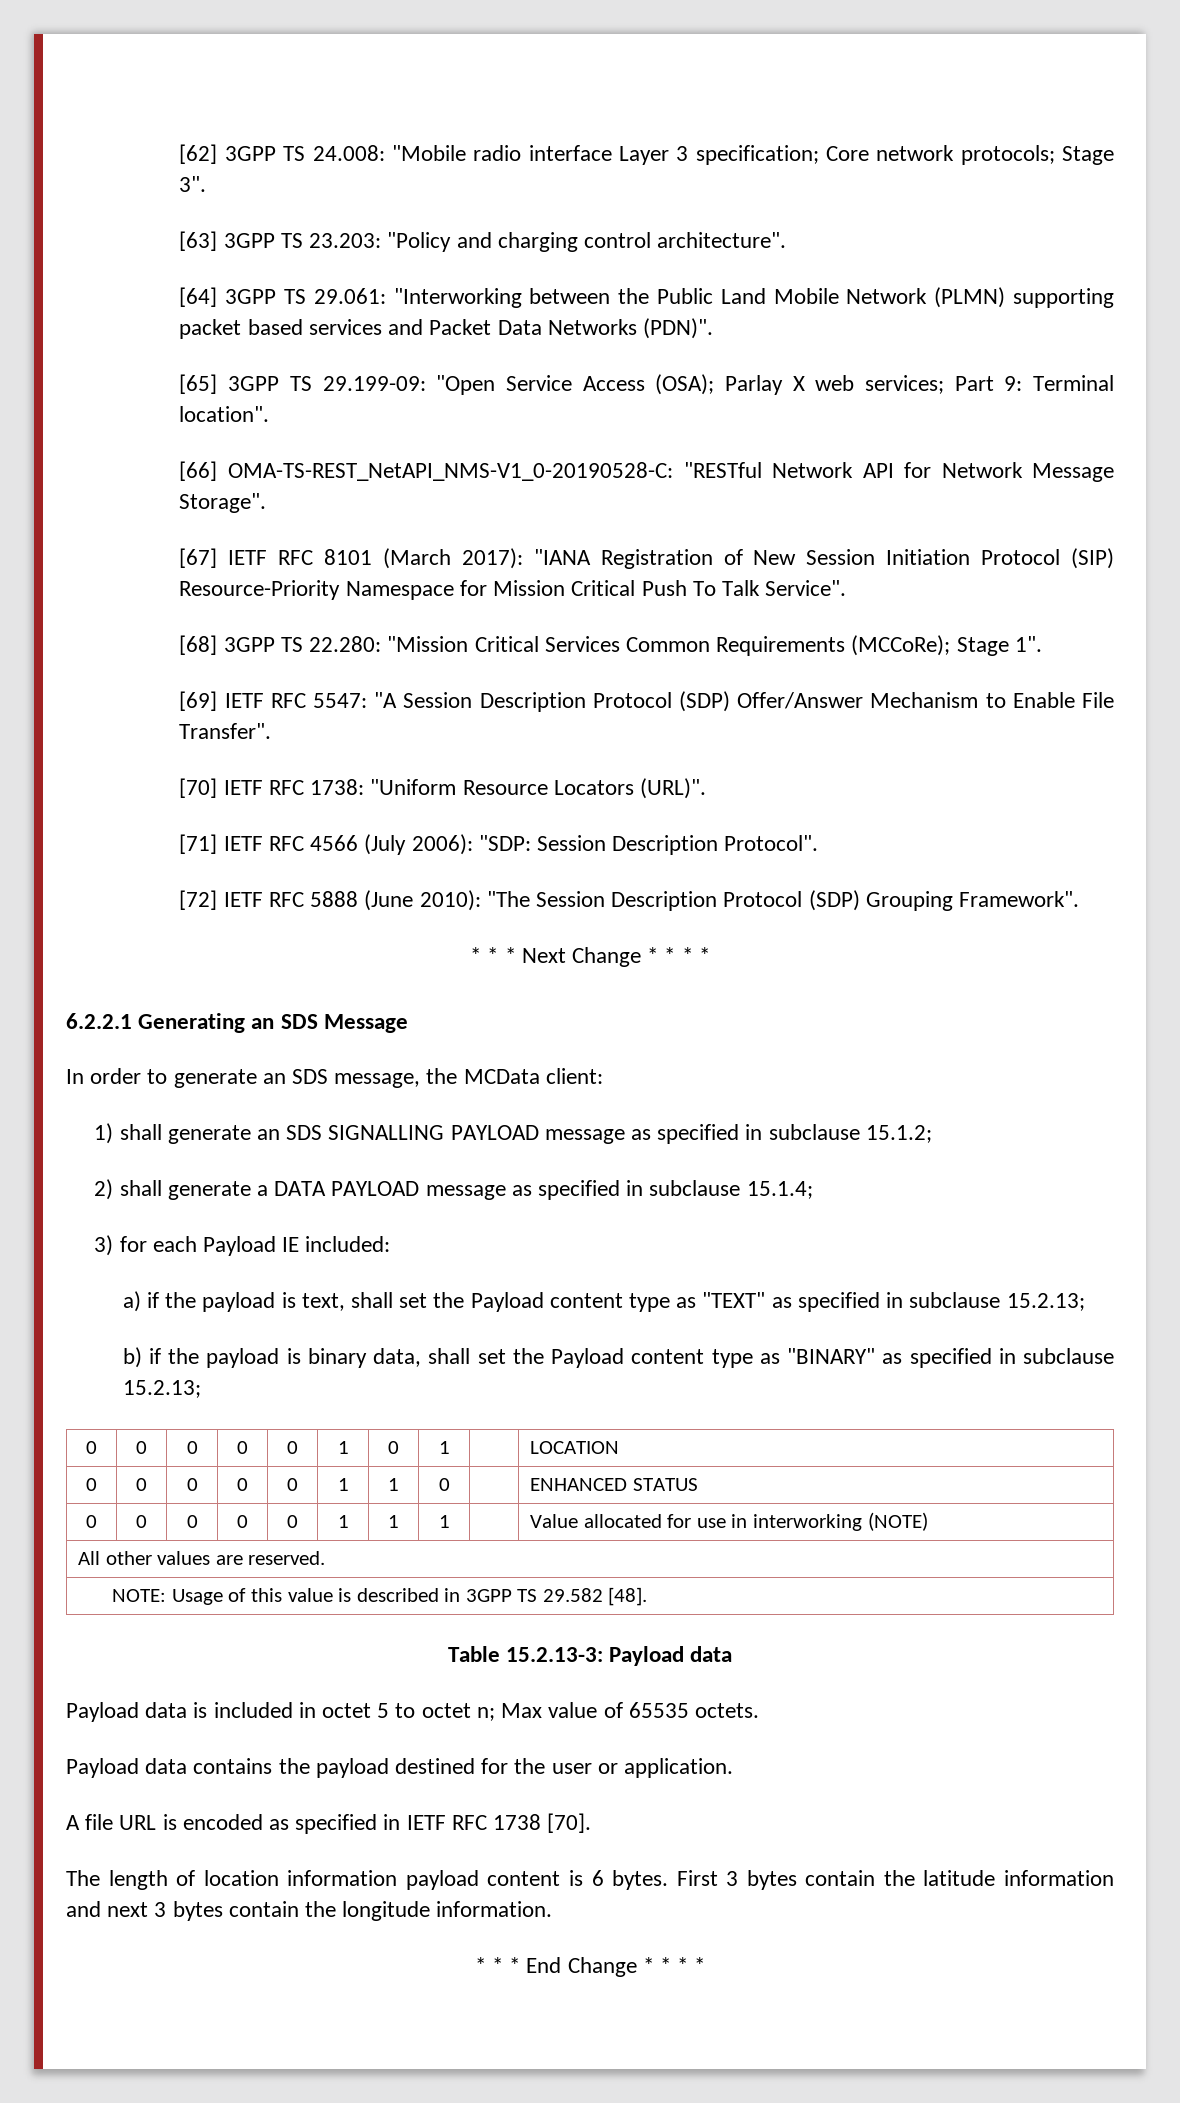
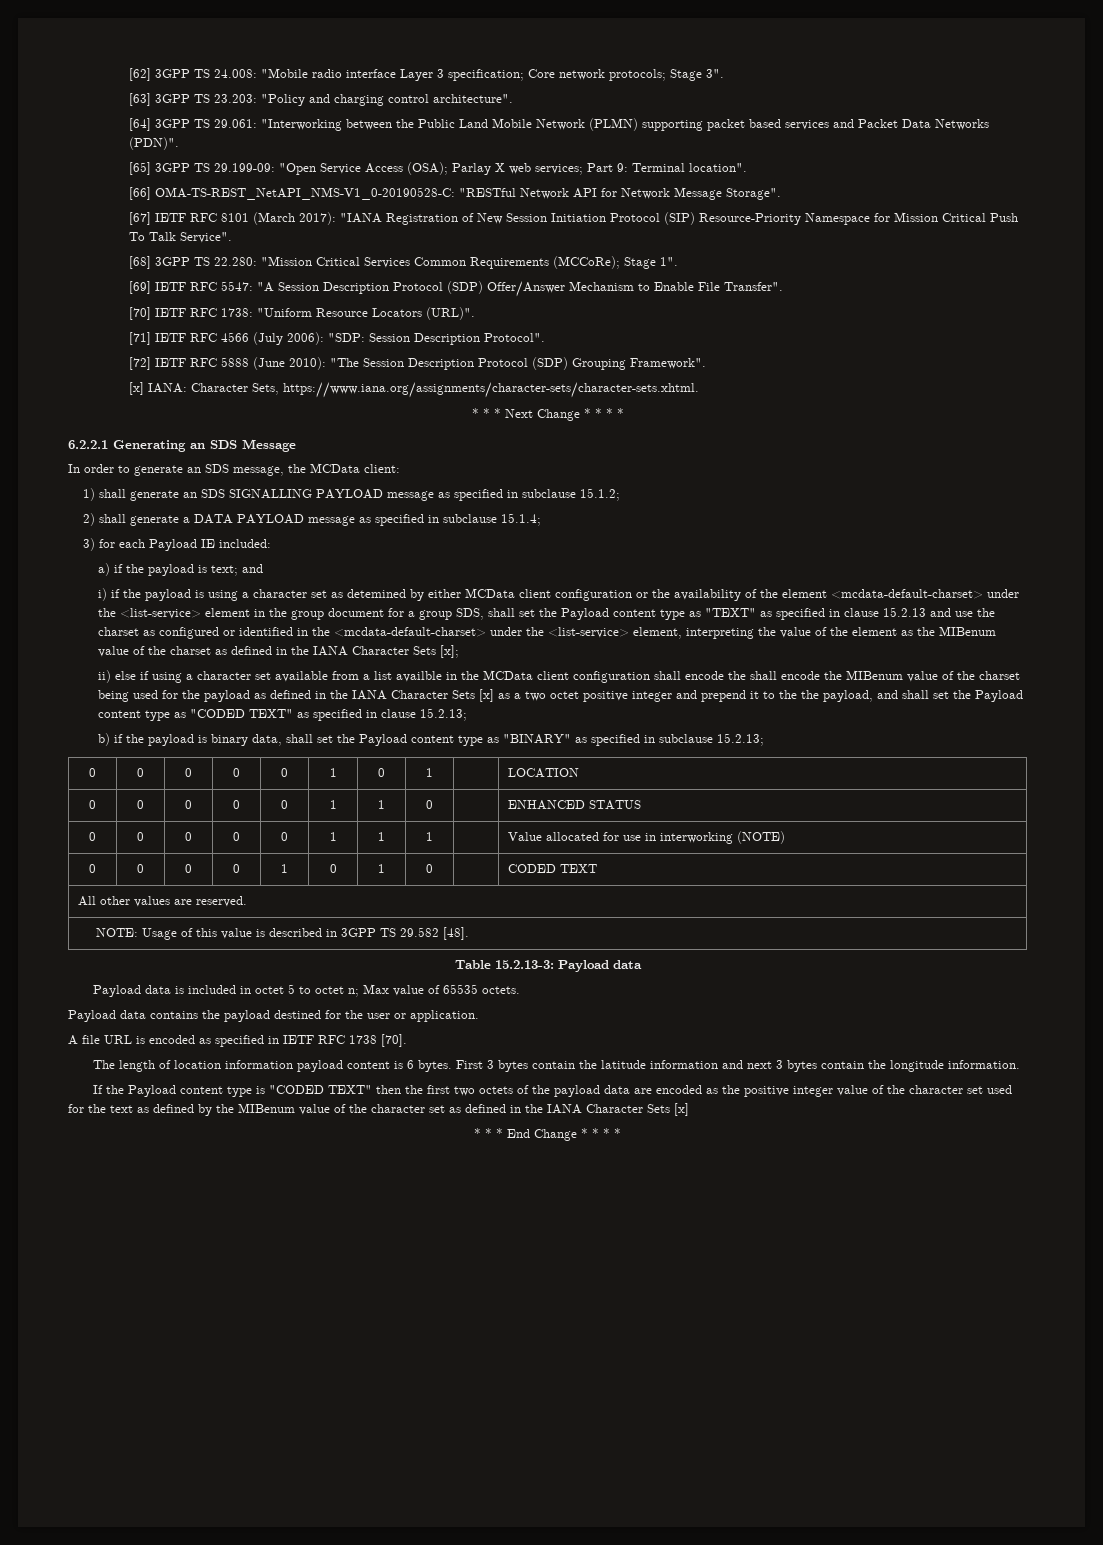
+ [x] IANA: Character Sets, https://www.iana.org/assignments/character-sets/character-sets.xhtml.
- a) if the payload is text, shall set the Payload content type as "TEXT" as specified in subclause 15.2.13;
+ a) if the payload is text; and
+ i) if the payload is using a character set as detemined by either MCData client configuration or the availability of the element <mcdata-default-charset> under the <list-service> element in the group document for a group SDS, shall set the Payload content type as "TEXT" as specified in clause 15.2.13 and use the charset as configured or identified in the <mcdata-default-charset> under the <list-service> element, interpreting the value of the element as the MIBenum value of the charset as defined in the IANA Character Sets [x];
+ ii) else if using a character set available from a list availble in the MCData client configuration shall encode the shall encode the MIBenum value of the charset being used for the payload as defined in the IANA Character Sets [x] as a two octet positive integer and prepend it to the the payload, and shall set the Payload content type as "CODED TEXT" as specified in clause 15.2.13;
+ 0 | 0 | 0 | 0 | 1 | 0 | 1 | 0 | | CODED TEXT
+ If the Payload content type is "CODED TEXT" then the first two octets of the payload data are encoded as the positive integer value of the character set used for the text as defined by the MIBenum value of the character set as defined in the IANA Character Sets [x]

